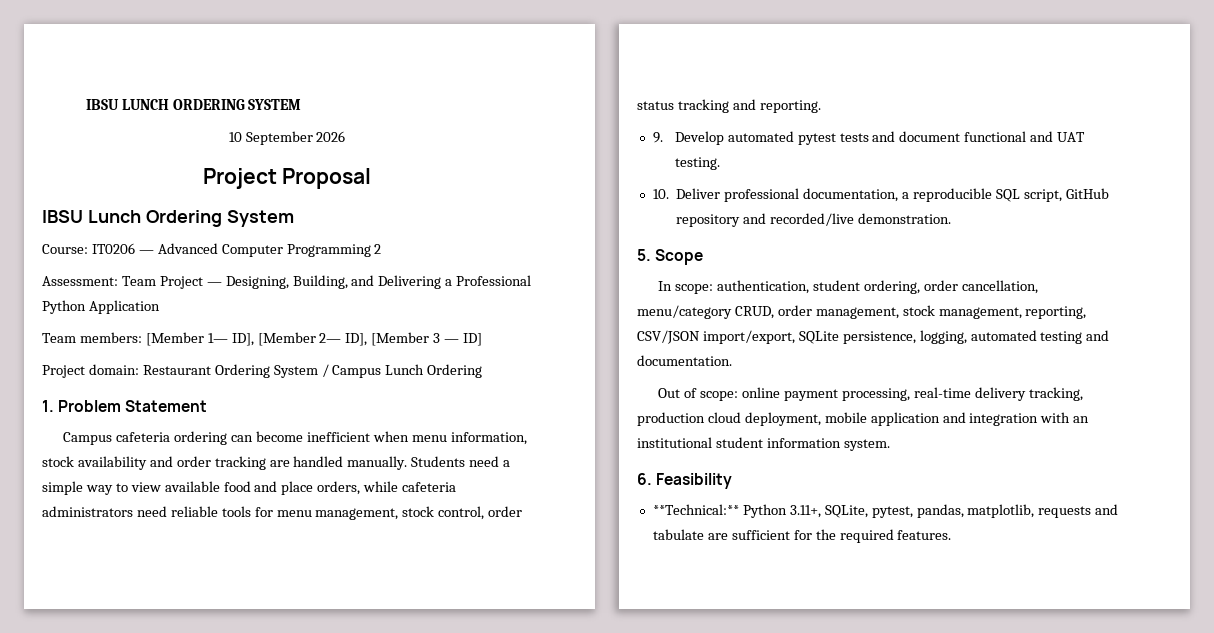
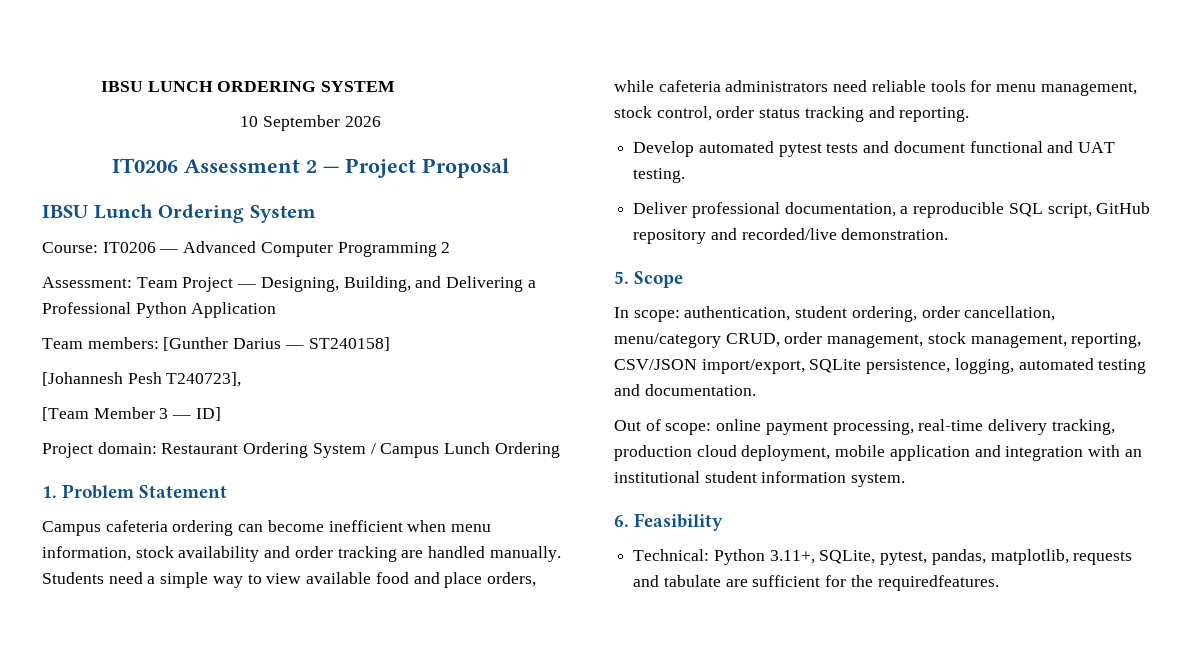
- Project Proposal
+ IT0206 Assessment 2 — Project Proposal
- Team members: [Member 1— ID], [Member 2— ID], [Member 3 — ID]
+ Team members: [Gunther Darius — ST240158]
+ [Johannesh Pesh T240723],
+ [Team Member 3 — ID]
- 9. Develop automated pytest tests and document functional and UAT testing.
+ Develop automated pytest tests and document functional and UAT testing.
- 10. Deliver professional documentation, a reproducible SQL script, GitHub repository and recorded/live demonstration.
+ Deliver professional documentation, a reproducible SQL script, GitHub repository and recorded/live demonstration.
- **Technical:** Python 3.11+, SQLite, pytest, pandas, matplotlib, requests and tabulate are sufficient for the required features.
+ Technical: Python 3.11+, SQLite, pytest, pandas, matplotlib, requests and tabulate are sufficient for the requiredfeatures.

